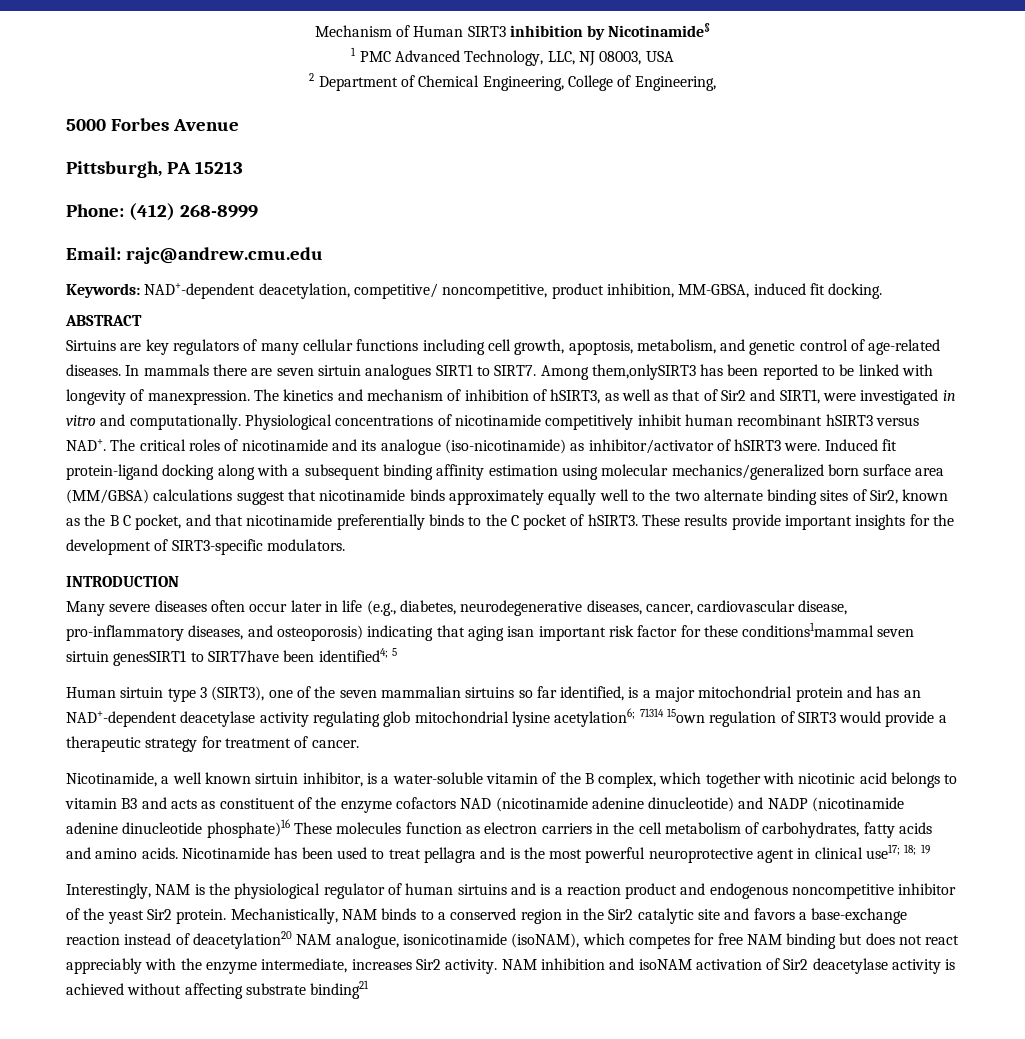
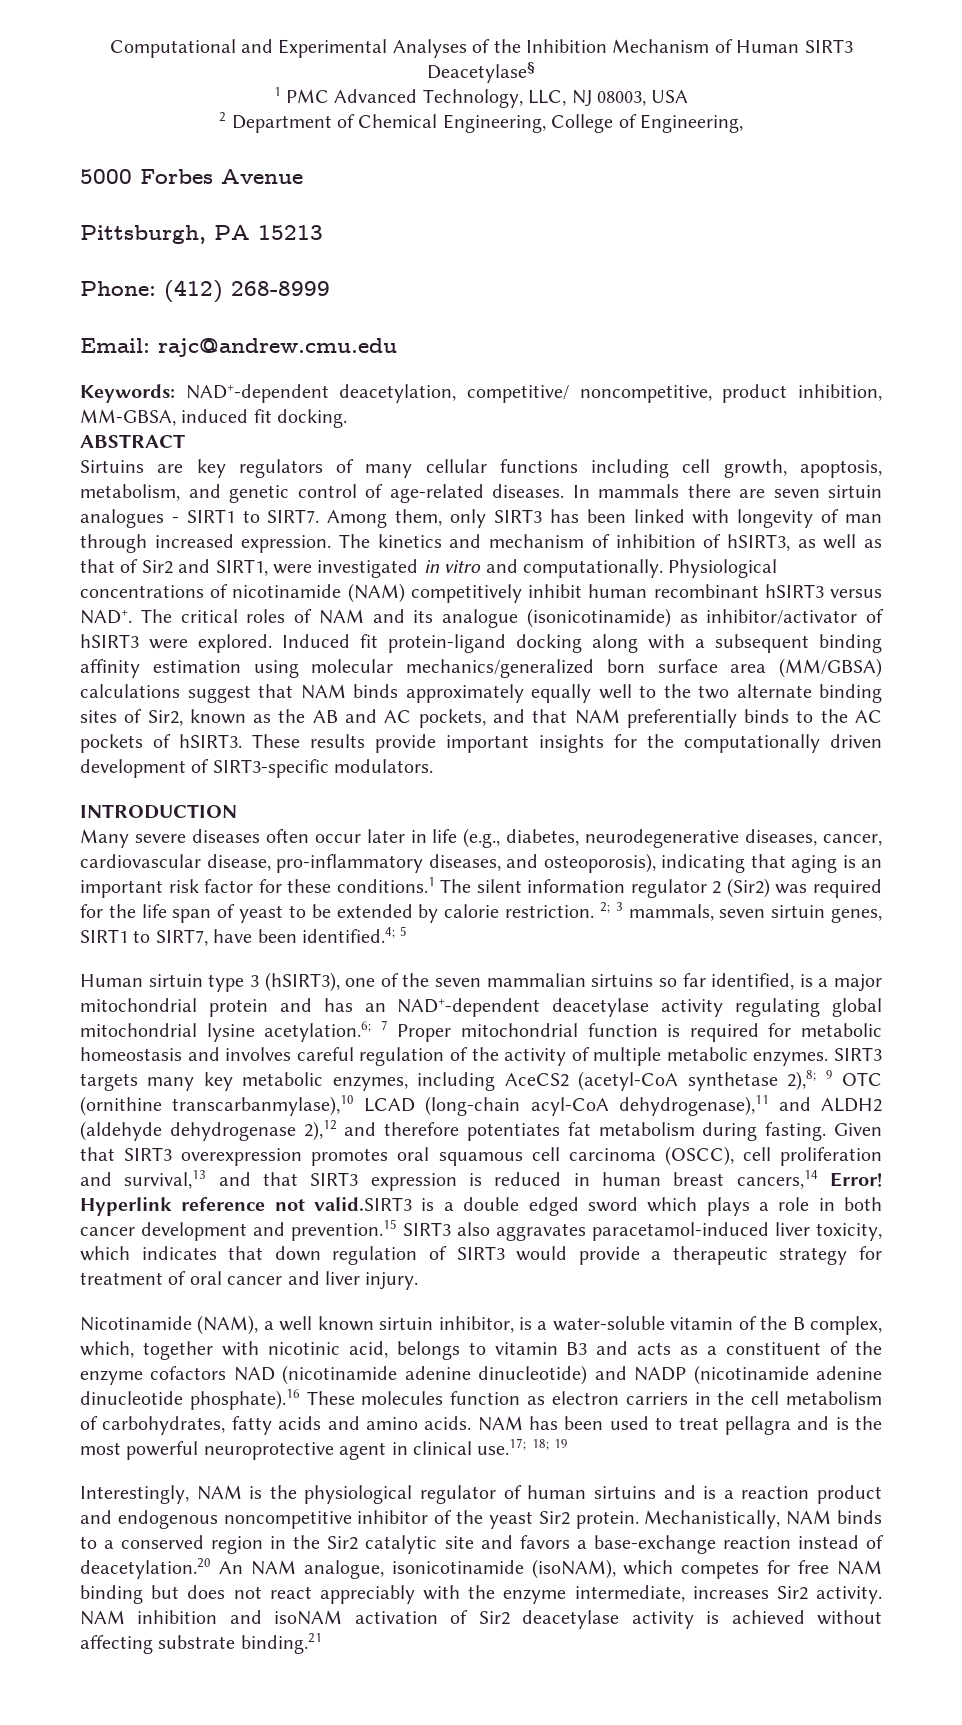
- Mechanism of Human SIRT3 inhibition by Nicotinamide§
+ Computational and Experimental Analyses of the Inhibition Mechanism of Human SIRT3 Deacetylase§
- In mammals there are seven sirtuin analogues SIRT1 to SIRT7.
+ In mammals there are seven sirtuin analogues - SIRT1 to SIRT7.
- Among them,onlySIRT3 has been reported to be linked with longevity of manexpression.
+ Among them, only SIRT3 has been linked with longevity of man through increased expression.
- Physiological concentrations of nicotinamide competitively inhibit human recombinant hSIRT3 versus NAD+.
+ Physiological concentrations of nicotinamide (NAM) competitively inhibit human recombinant hSIRT3 versus NAD+.
- The critical roles of nicotinamide and its analogue (iso-nicotinamide) as inhibitor/activator of hSIRT3 were.
+ The critical roles of NAM and its analogue (isonicotinamide) as inhibitor/activator of hSIRT3 were explored.
- Induced fit protein-ligand docking along with a subsequent binding affinity estimation using molecular mechanics/generalized born surface area (MM/GBSA) calculations suggest that nicotinamide binds approximately equally well to the two alternate binding sites of Sir2, known as the B C pocket, and that nicotinamide preferentially binds to the C pocket of hSIRT3.
+ Induced fit protein-ligand docking along with a subsequent binding affinity estimation using molecular mechanics/generalized born surface area (MM/GBSA) calculations suggest that NAM binds approximately equally well to the two alternate binding sites of Sir2, known as the AB and AC pockets, and that NAM preferentially binds to the AC pockets of hSIRT3.
- These results provide important insights for the development of SIRT3-specific modulators.
+ These results provide important insights for the computationally driven development of SIRT3-specific modulators.
- Many severe diseases often occur later in life (e.g., diabetes, neurodegenerative diseases, cancer, cardiovascular disease, pro-inflammatory diseases, and osteoporosis) indicating that aging isan important risk factor for these conditions1mammal seven sirtuin genesSIRT1 to SIRT7have been identified4; 5
+ Many severe diseases often occur later in life (e.g., diabetes, neurodegenerative diseases, cancer, cardiovascular disease, pro-inflammatory diseases, and osteoporosis), indicating that aging is an important risk factor for these conditions.1 The silent information regulator 2 (Sir2) was required for the life span of yeast to be extended by calorie restriction. 2; 3 mammals, seven sirtuin genes, SIRT1 to SIRT7, have been identified.4; 5
- Human sirtuin type 3 (SIRT3), one of the seven mammalian sirtuins so far identified, is a major mitochondrial protein and has an NAD+-dependent deacetylase activity regulating glob mitochondrial lysine acetylation6; 71314 15own regulation of SIRT3 would provide a therapeutic strategy for treatment of cancer.
- Nicotinamide, a well known sirtuin inhibitor, is a water-soluble vitamin of the B complex, which together with nicotinic acid belongs to vitamin B3 and acts as constituent of the enzyme cofactors NAD (nicotinamide adenine dinucleotide) and NADP (nicotinamide adenine dinucleotide phosphate)16 These molecules function as electron carriers in the cell metabolism of carbohydrates, fatty acids and amino acids.
+ Human sirtuin type 3 (hSIRT3), one of the seven mammalian sirtuins so far identified, is a major mitochondrial protein and has an NAD+-dependent deacetylase activity regulating global mitochondrial lysine acetylation.6; 7 Proper mitochondrial function is required for metabolic homeostasis and involves careful regulation of the activity of multiple metabolic enzymes. SIRT3 targets many key metabolic enzymes, including AceCS2 (acetyl-CoA synthetase 2),8; 9 OTC (ornithine transcarbanmylase),10 LCAD (long-chain acyl-CoA dehydrogenase),11 and ALDH2 (aldehyde dehydrogenase 2),12 and therefore potentiates fat metabolism during fasting. Given that SIRT3 overexpression promotes oral squamous cell carcinoma (OSCC), cell proliferation and survival,13 and that SIRT3 expression is reduced in human breast cancers,14 Error! Hyperlink reference not valid.SIRT3 is a double edged sword which plays a role in both cancer development and prevention.15 SIRT3 also aggravates paracetamol-induced liver toxicity, which indicates that down regulation of SIRT3 would provide a therapeutic strategy for treatment of oral cancer and liver injury.
+ Nicotinamide (NAM), a well known sirtuin inhibitor, is a water-soluble vitamin of the B complex, which, together with nicotinic acid, belongs to vitamin B3 and acts as a constituent of the enzyme cofactors NAD (nicotinamide adenine dinucleotide) and NADP (nicotinamide adenine dinucleotide phosphate).16 These molecules function as electron carriers in the cell metabolism of carbohydrates, fatty acids and amino acids.
- Nicotinamide has been used to treat pellagra and is the most powerful neuroprotective agent in clinical use17; 18; 19
+ NAM has been used to treat pellagra and is the most powerful neuroprotective agent in clinical use.17; 18; 19
- Mechanistically, NAM binds to a conserved region in the Sir2 catalytic site and favors a base-exchange reaction instead of deacetylation20 NAM analogue, isonicotinamide (isoNAM), which competes for free NAM binding but does not react appreciably with the enzyme intermediate, increases Sir2 activity.
+ Mechanistically, NAM binds to a conserved region in the Sir2 catalytic site and favors a base-exchange reaction instead of deacetylation.20 An NAM analogue, isonicotinamide (isoNAM), which competes for free NAM binding but does not react appreciably with the enzyme intermediate, increases Sir2 activity.
- NAM inhibition and isoNAM activation of Sir2 deacetylase activity is achieved without affecting substrate binding21
+ NAM inhibition and isoNAM activation of Sir2 deacetylase activity is achieved without affecting substrate binding.21

